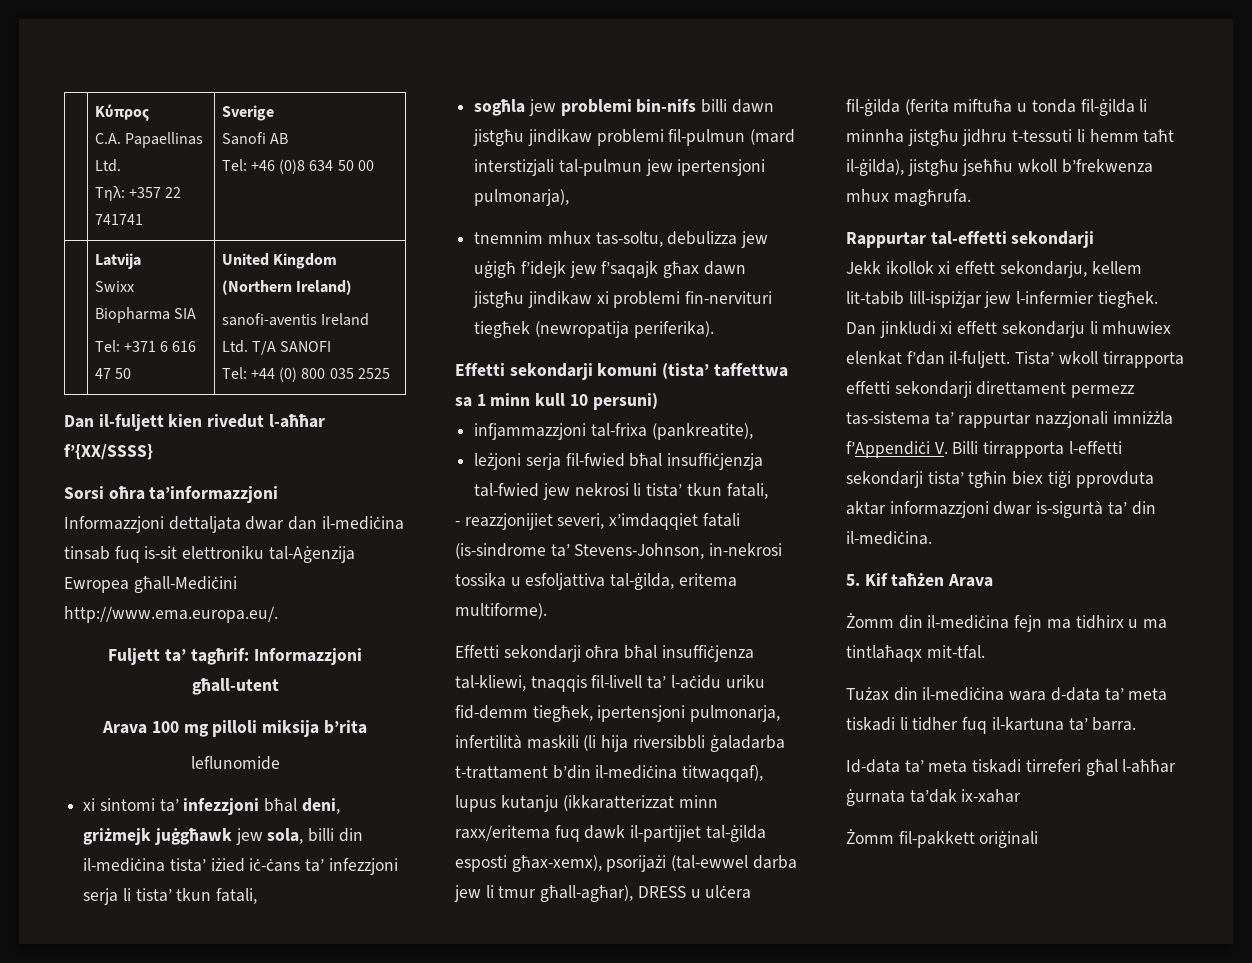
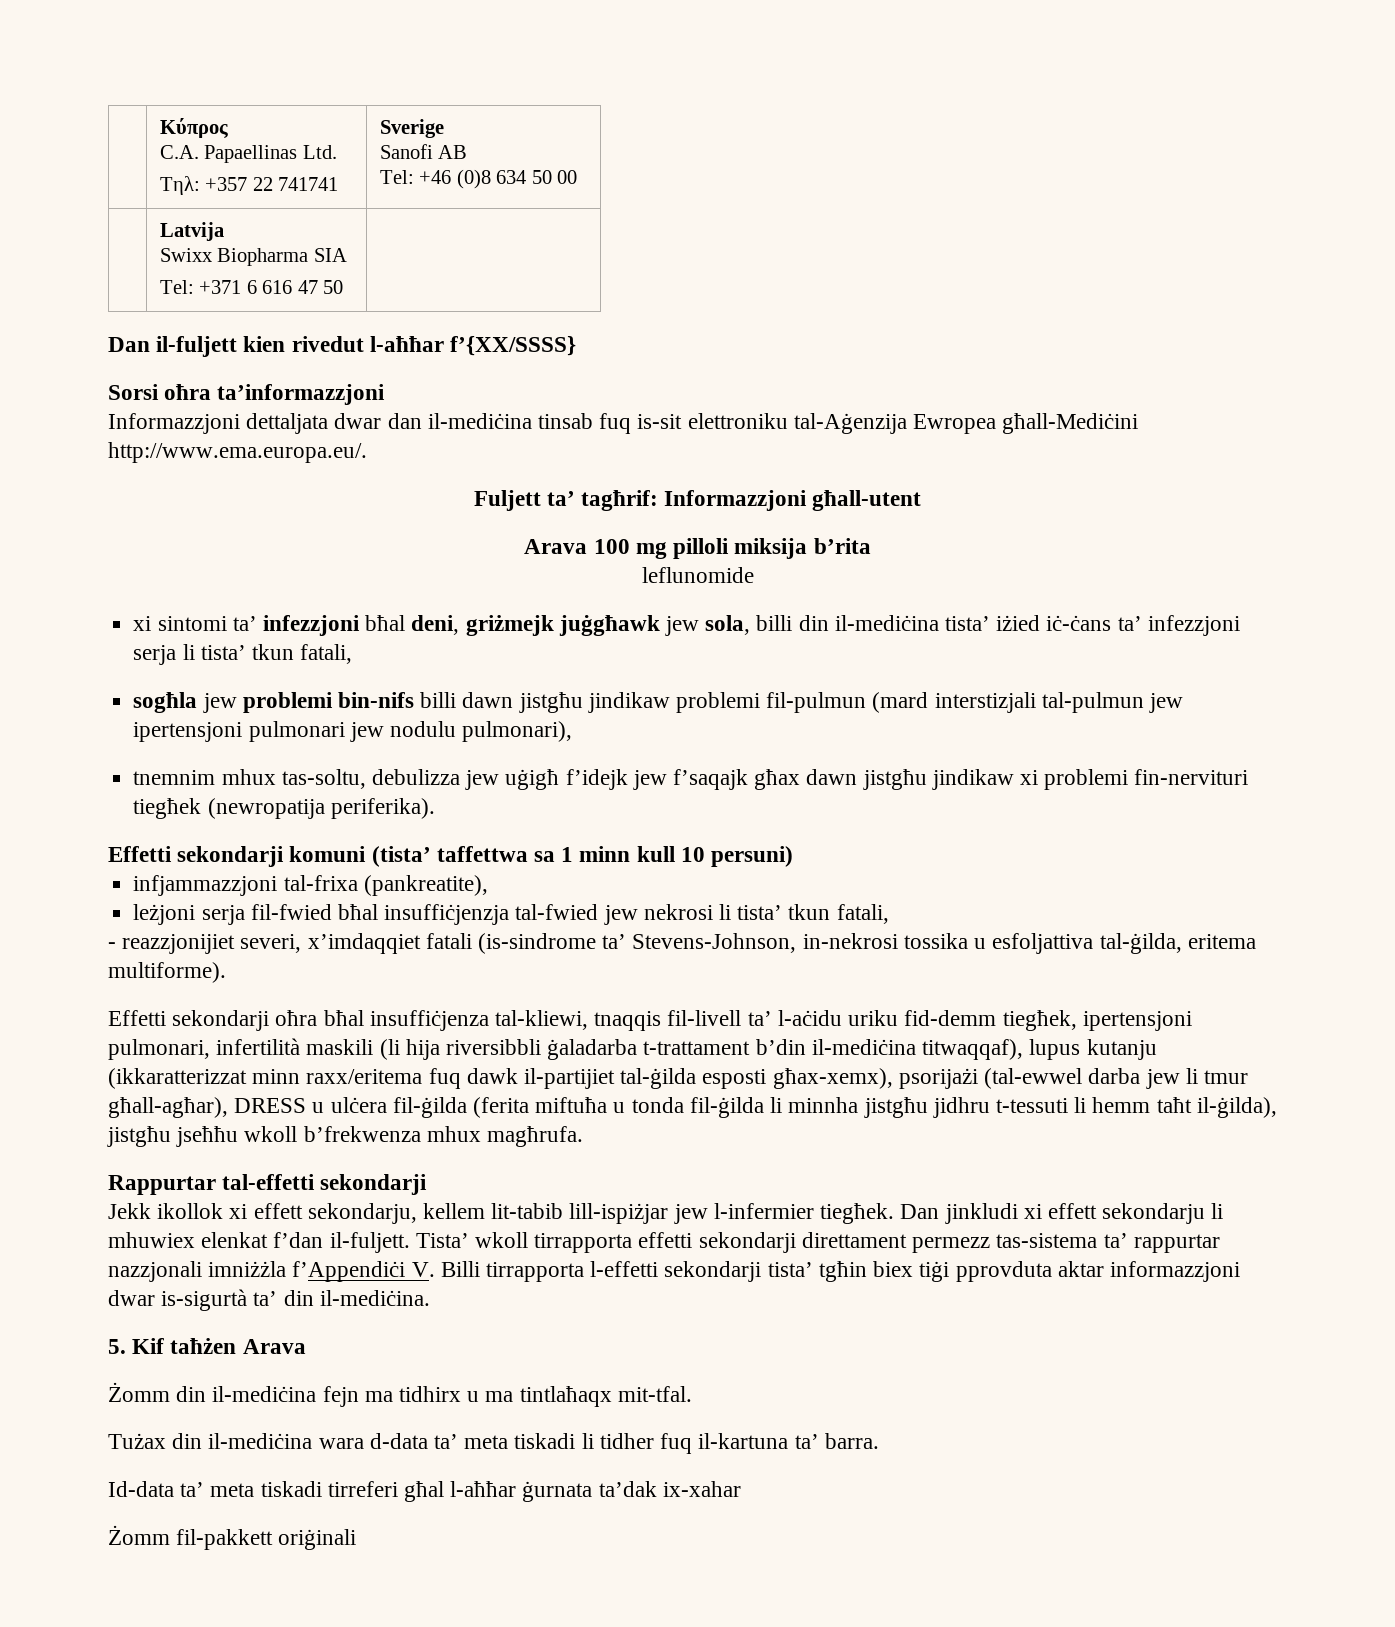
  | Latvija
  Swixx Biopharma SIA
- Tel: +371 6 616 47 50 | United Kingdom (Northern Ireland)
- sanofi-aventis Ireland Ltd. T/A SANOFI
- Tel: +44 (0) 800 035 2525
+ Tel: +371 6 616 47 50 |
- sogħla jew problemi bin-nifs billi dawn jistgħu jindikaw problemi fil-pulmun (mard interstizjali tal-pulmun jew ipertensjoni pulmonarja),
+ sogħla jew problemi bin-nifs billi dawn jistgħu jindikaw problemi fil-pulmun (mard interstizjali tal-pulmun jew ipertensjoni pulmonari jew nodulu pulmonari),
- Effetti sekondarji oħra bħal insuffiċjenza tal-kliewi, tnaqqis fil-livell ta’ l-aċidu uriku fid-demm tiegħek, ipertensjoni pulmonarja, infertilità maskili (li hija riversibbli ġaladarba t-trattament b’din il-mediċina titwaqqaf), lupus kutanju (ikkaratterizzat minn raxx/eritema fuq dawk il-partijiet tal-ġilda esposti għax-xemx), psorijażi (tal-ewwel darba jew li tmur għall-agħar), DRESS u ulċera fil-ġilda (ferita miftuħa u tonda fil-ġilda li minnha jistgħu jidhru t-tessuti li hemm taħt il-ġilda), jistgħu jseħħu wkoll b’frekwenza mhux magħrufa.
+ Effetti sekondarji oħra bħal insuffiċjenza tal-kliewi, tnaqqis fil-livell ta’ l-aċidu uriku fid-demm tiegħek, ipertensjoni pulmonari, infertilità maskili (li hija riversibbli ġaladarba t-trattament b’din il-mediċina titwaqqaf), lupus kutanju (ikkaratterizzat minn raxx/eritema fuq dawk il-partijiet tal-ġilda esposti għax-xemx), psorijażi (tal-ewwel darba jew li tmur għall-agħar), DRESS u ulċera fil-ġilda (ferita miftuħa u tonda fil-ġilda li minnha jistgħu jidhru t-tessuti li hemm taħt il-ġilda), jistgħu jseħħu wkoll b’frekwenza mhux magħrufa.

